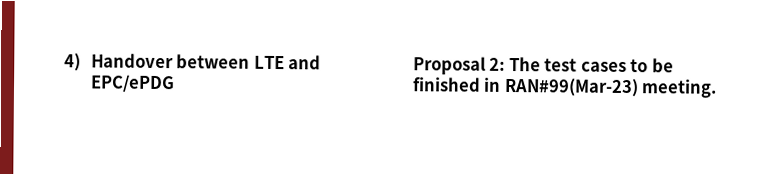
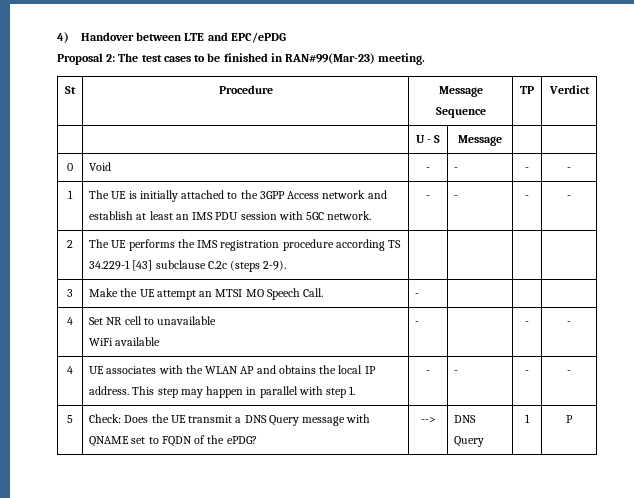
+ St | Procedure | Message Sequence | TP | Verdict
+ | | U - S | Message | |
+ 0 | Void | - | - | - | -
+ 1 | The UE is initially attached to the 3GPP Access network and establish at least an IMS PDU session with 5GC network. | - | - | - | -
+ 2 | The UE performs the IMS registration procedure according TS 34.229-1 [43] subclause C.2c (steps 2-9). | | | |
+ 3 | Make the UE attempt an MTSI MO Speech Call. | - | | |
+ 4 | Set NR cell to unavailable
+ WiFi available | - | | - | -
+ 4 | UE associates with the WLAN AP and obtains the local IP address. This step may happen in parallel with step 1. | - | - | - | -
+ 5 | Check: Does the UE transmit a DNS Query message with QNAME set to FQDN of the ePDG? | --> | DNS Query | 1 | P

